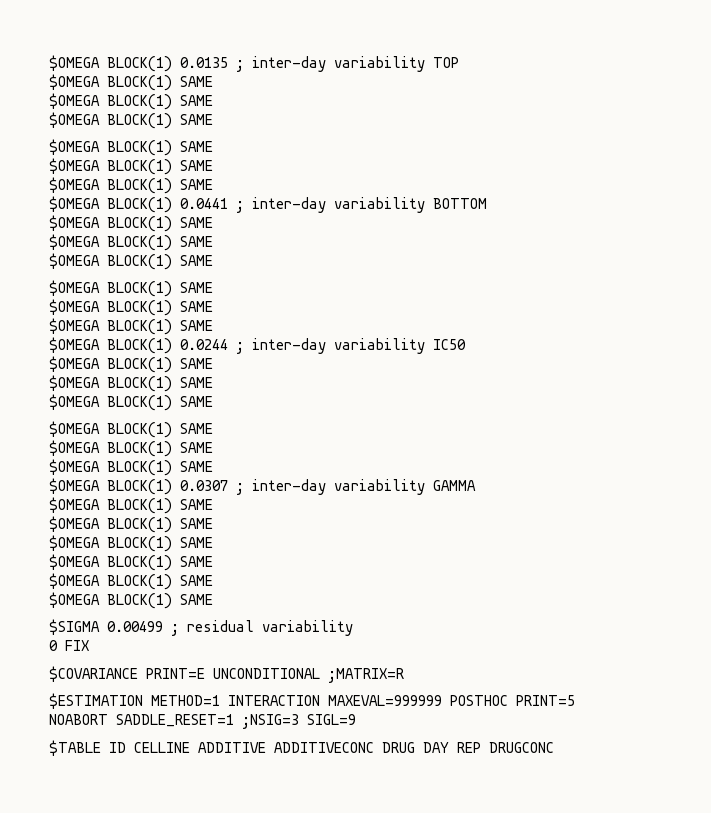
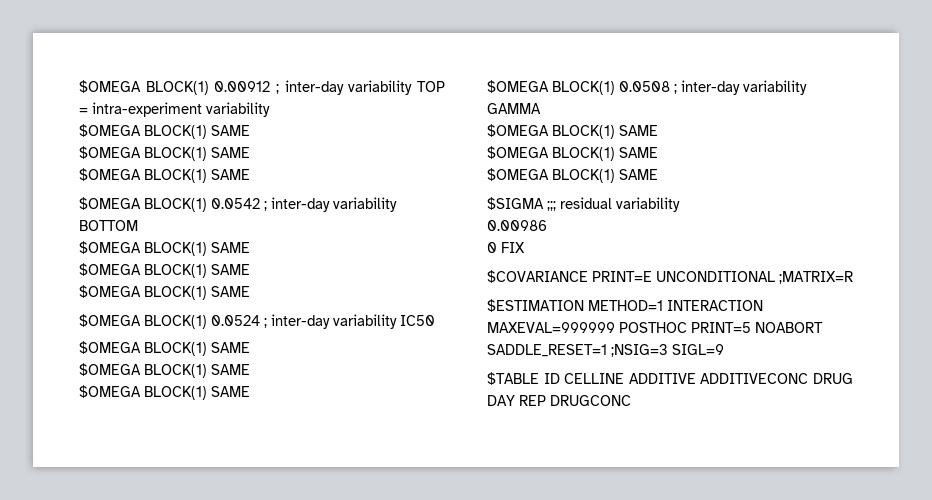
- $OMEGA BLOCK(1) 0.0135 ; inter-day variability TOP
+ $OMEGA BLOCK(1) 0.00912 ; inter-day variability TOP = intra-experiment variability
  $OMEGA BLOCK(1) SAME
  $OMEGA BLOCK(1) SAME
- $OMEGA BLOCK(1) SAME
- $OMEGA BLOCK(1) SAME
- $OMEGA BLOCK(1) SAME
- $OMEGA BLOCK(1) 0.0441 ; inter-day variability BOTTOM
+ $OMEGA BLOCK(1) 0.0542 ; inter-day variability BOTTOM
  $OMEGA BLOCK(1) SAME
  $OMEGA BLOCK(1) SAME
- $OMEGA BLOCK(1) SAME
- $OMEGA BLOCK(1) SAME
- $OMEGA BLOCK(1) SAME
- $OMEGA BLOCK(1) 0.0244 ; inter-day variability IC50
+ $OMEGA BLOCK(1) 0.0524 ; inter-day variability IC50
  $OMEGA BLOCK(1) SAME
  $OMEGA BLOCK(1) SAME
- $OMEGA BLOCK(1) SAME
- $OMEGA BLOCK(1) SAME
- $OMEGA BLOCK(1) SAME
- $OMEGA BLOCK(1) 0.0307 ; inter-day variability GAMMA
+ $OMEGA BLOCK(1) 0.0508 ; inter-day variability GAMMA
- $OMEGA BLOCK(1) SAME
- $OMEGA BLOCK(1) SAME
- $OMEGA BLOCK(1) SAME
- $SIGMA 0.00499 ; residual variability
+ $SIGMA ;;; residual variability
+ 0.00986

